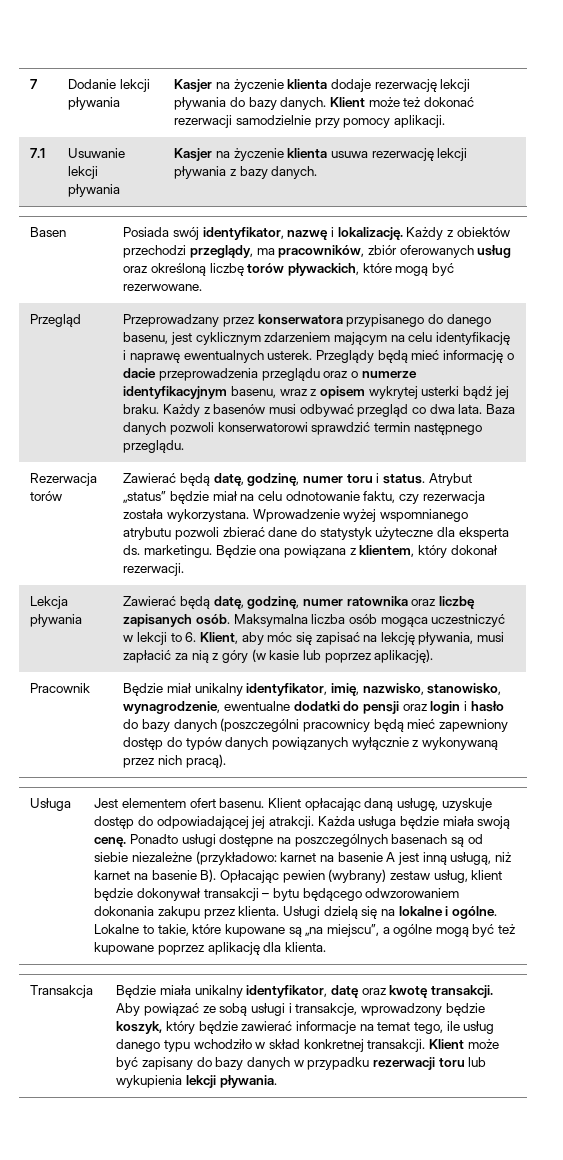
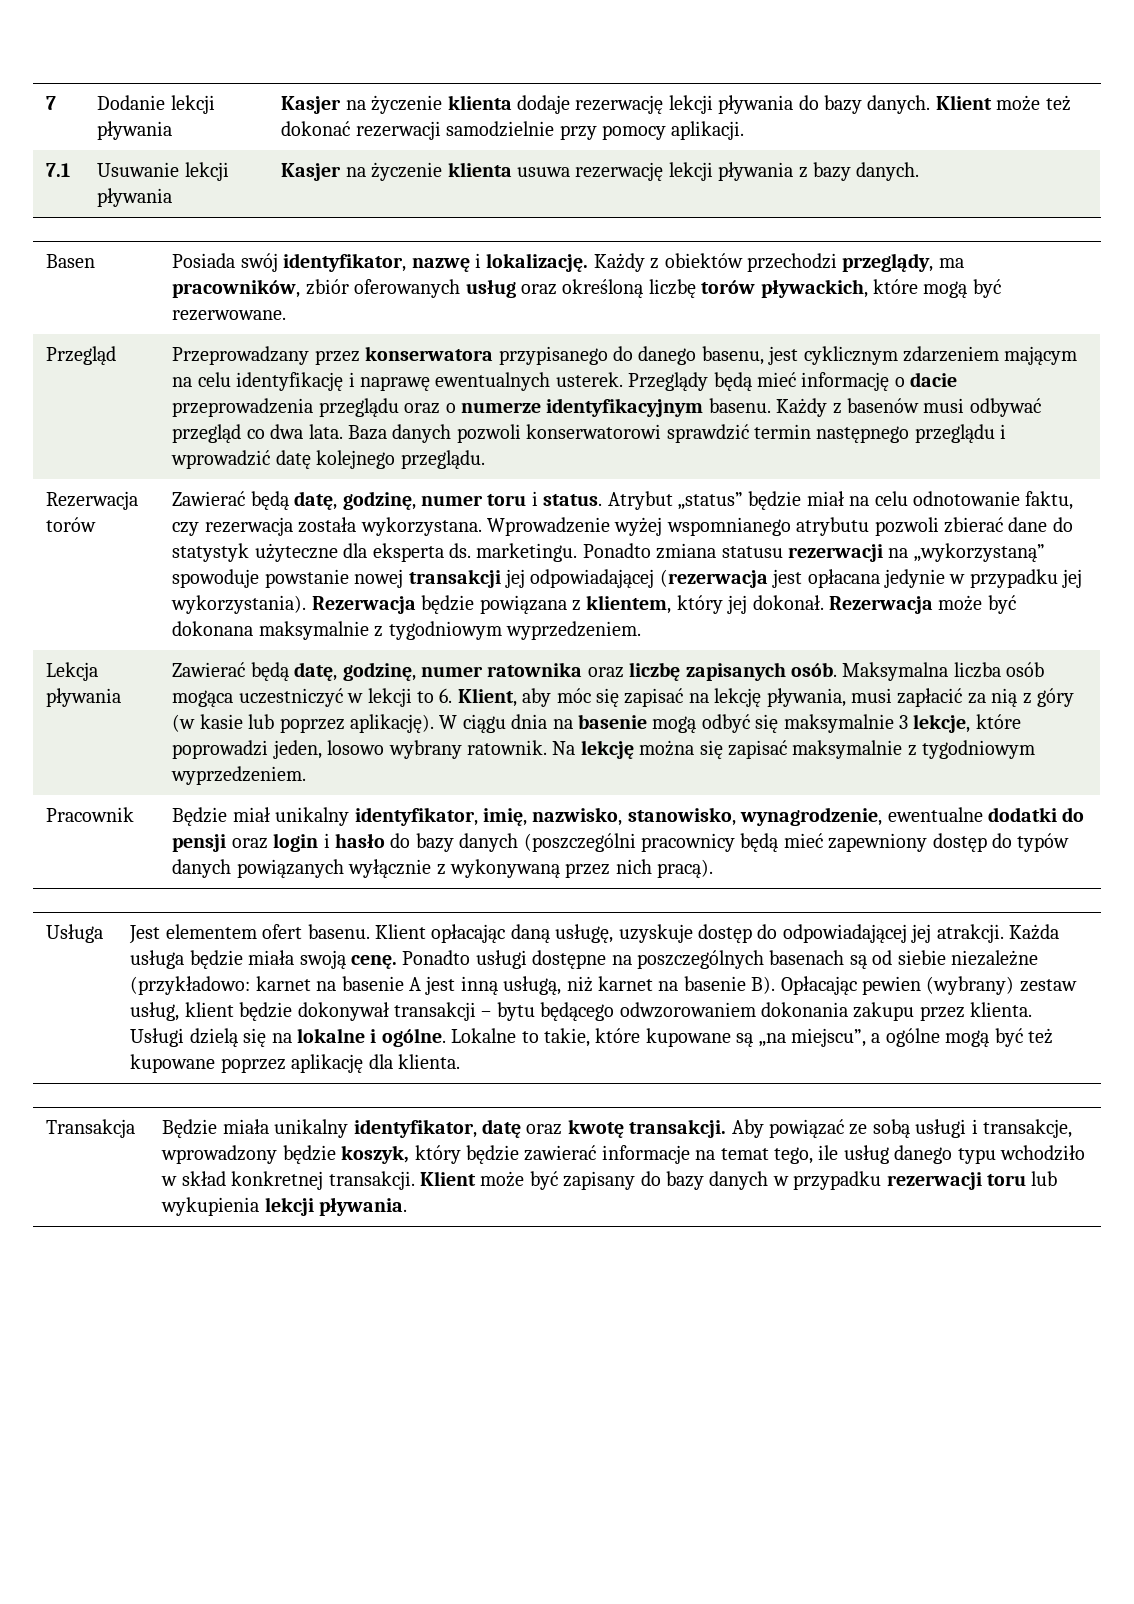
- Przeglądy będą mieć informację o dacie przeprowadzenia przeglądu oraz o numerze identyfikacyjnym basenu, wraz z opisem wykrytej usterki bądź jej braku.
+ Przeglądy będą mieć informację o dacie przeprowadzenia przeglądu oraz o numerze identyfikacyjnym basenu.
- Baza danych pozwoli konserwatorowi sprawdzić termin następnego przeglądu.
+ Baza danych pozwoli konserwatorowi sprawdzić termin następnego przeglądu i wprowadzić datę kolejnego przeglądu.
- Będzie ona powiązana z klientem, który dokonał rezerwacji.
+ Ponadto zmiana statusu rezerwacji na „wykorzystaną” spowoduje powstanie nowej transakcji jej odpowiadającej (rezerwacja jest opłacana jedynie w przypadku jej wykorzystania). Rezerwacja będzie powiązana z klientem, który jej dokonał. Rezerwacja może być dokonana maksymalnie z tygodniowym wyprzedzeniem.
+ W ciągu dnia na basenie mogą odbyć się maksymalnie 3 lekcje, które poprowadzi jeden, losowo wybrany ratownik. Na lekcję można się zapisać maksymalnie z tygodniowym wyprzedzeniem.

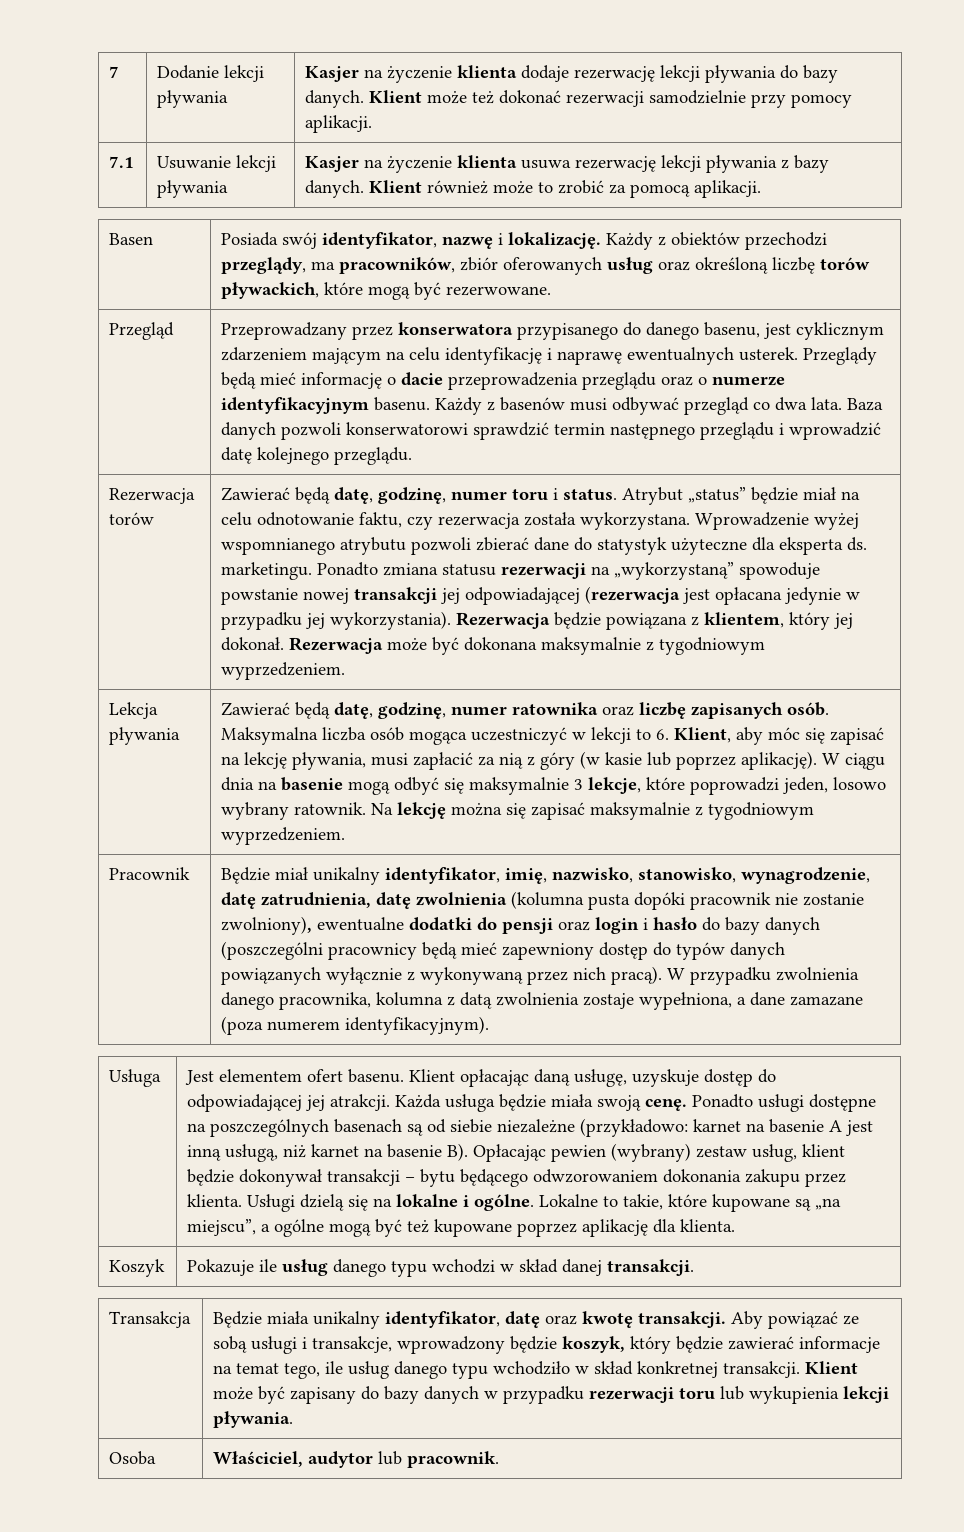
- 7.1 | Usuwanie lekcji pływania | Kasjer na życzenie klienta usuwa rezerwację lekcji pływania z bazy danych.
+ 7.1 | Usuwanie lekcji pływania | Kasjer na życzenie klienta usuwa rezerwację lekcji pływania z bazy danych. Klient również może to zrobić za pomocą aplikacji.
- Będzie miał unikalny identyfikator, imię, nazwisko, stanowisko, wynagrodzenie, ewentualne dodatki do pensji oraz login i hasło do bazy danych (poszczególni pracownicy będą mieć zapewniony dostęp do typów danych powiązanych wyłącznie z wykonywaną przez nich pracą).
+ Będzie miał unikalny identyfikator, imię, nazwisko, stanowisko, wynagrodzenie, datę zatrudnienia, datę zwolnienia (kolumna pusta dopóki pracownik nie zostanie zwolniony), ewentualne dodatki do pensji oraz login i hasło do bazy danych (poszczególni pracownicy będą mieć zapewniony dostęp do typów danych powiązanych wyłącznie z wykonywaną przez nich pracą). W przypadku zwolnienia danego pracownika, kolumna z datą zwolnienia zostaje wypełniona, a dane zamazane (poza numerem identyfikacyjnym).
+ Koszyk | Pokazuje ile usług danego typu wchodzi w skład danej transakcji.
+ Osoba | Właściciel, audytor lub pracownik.

